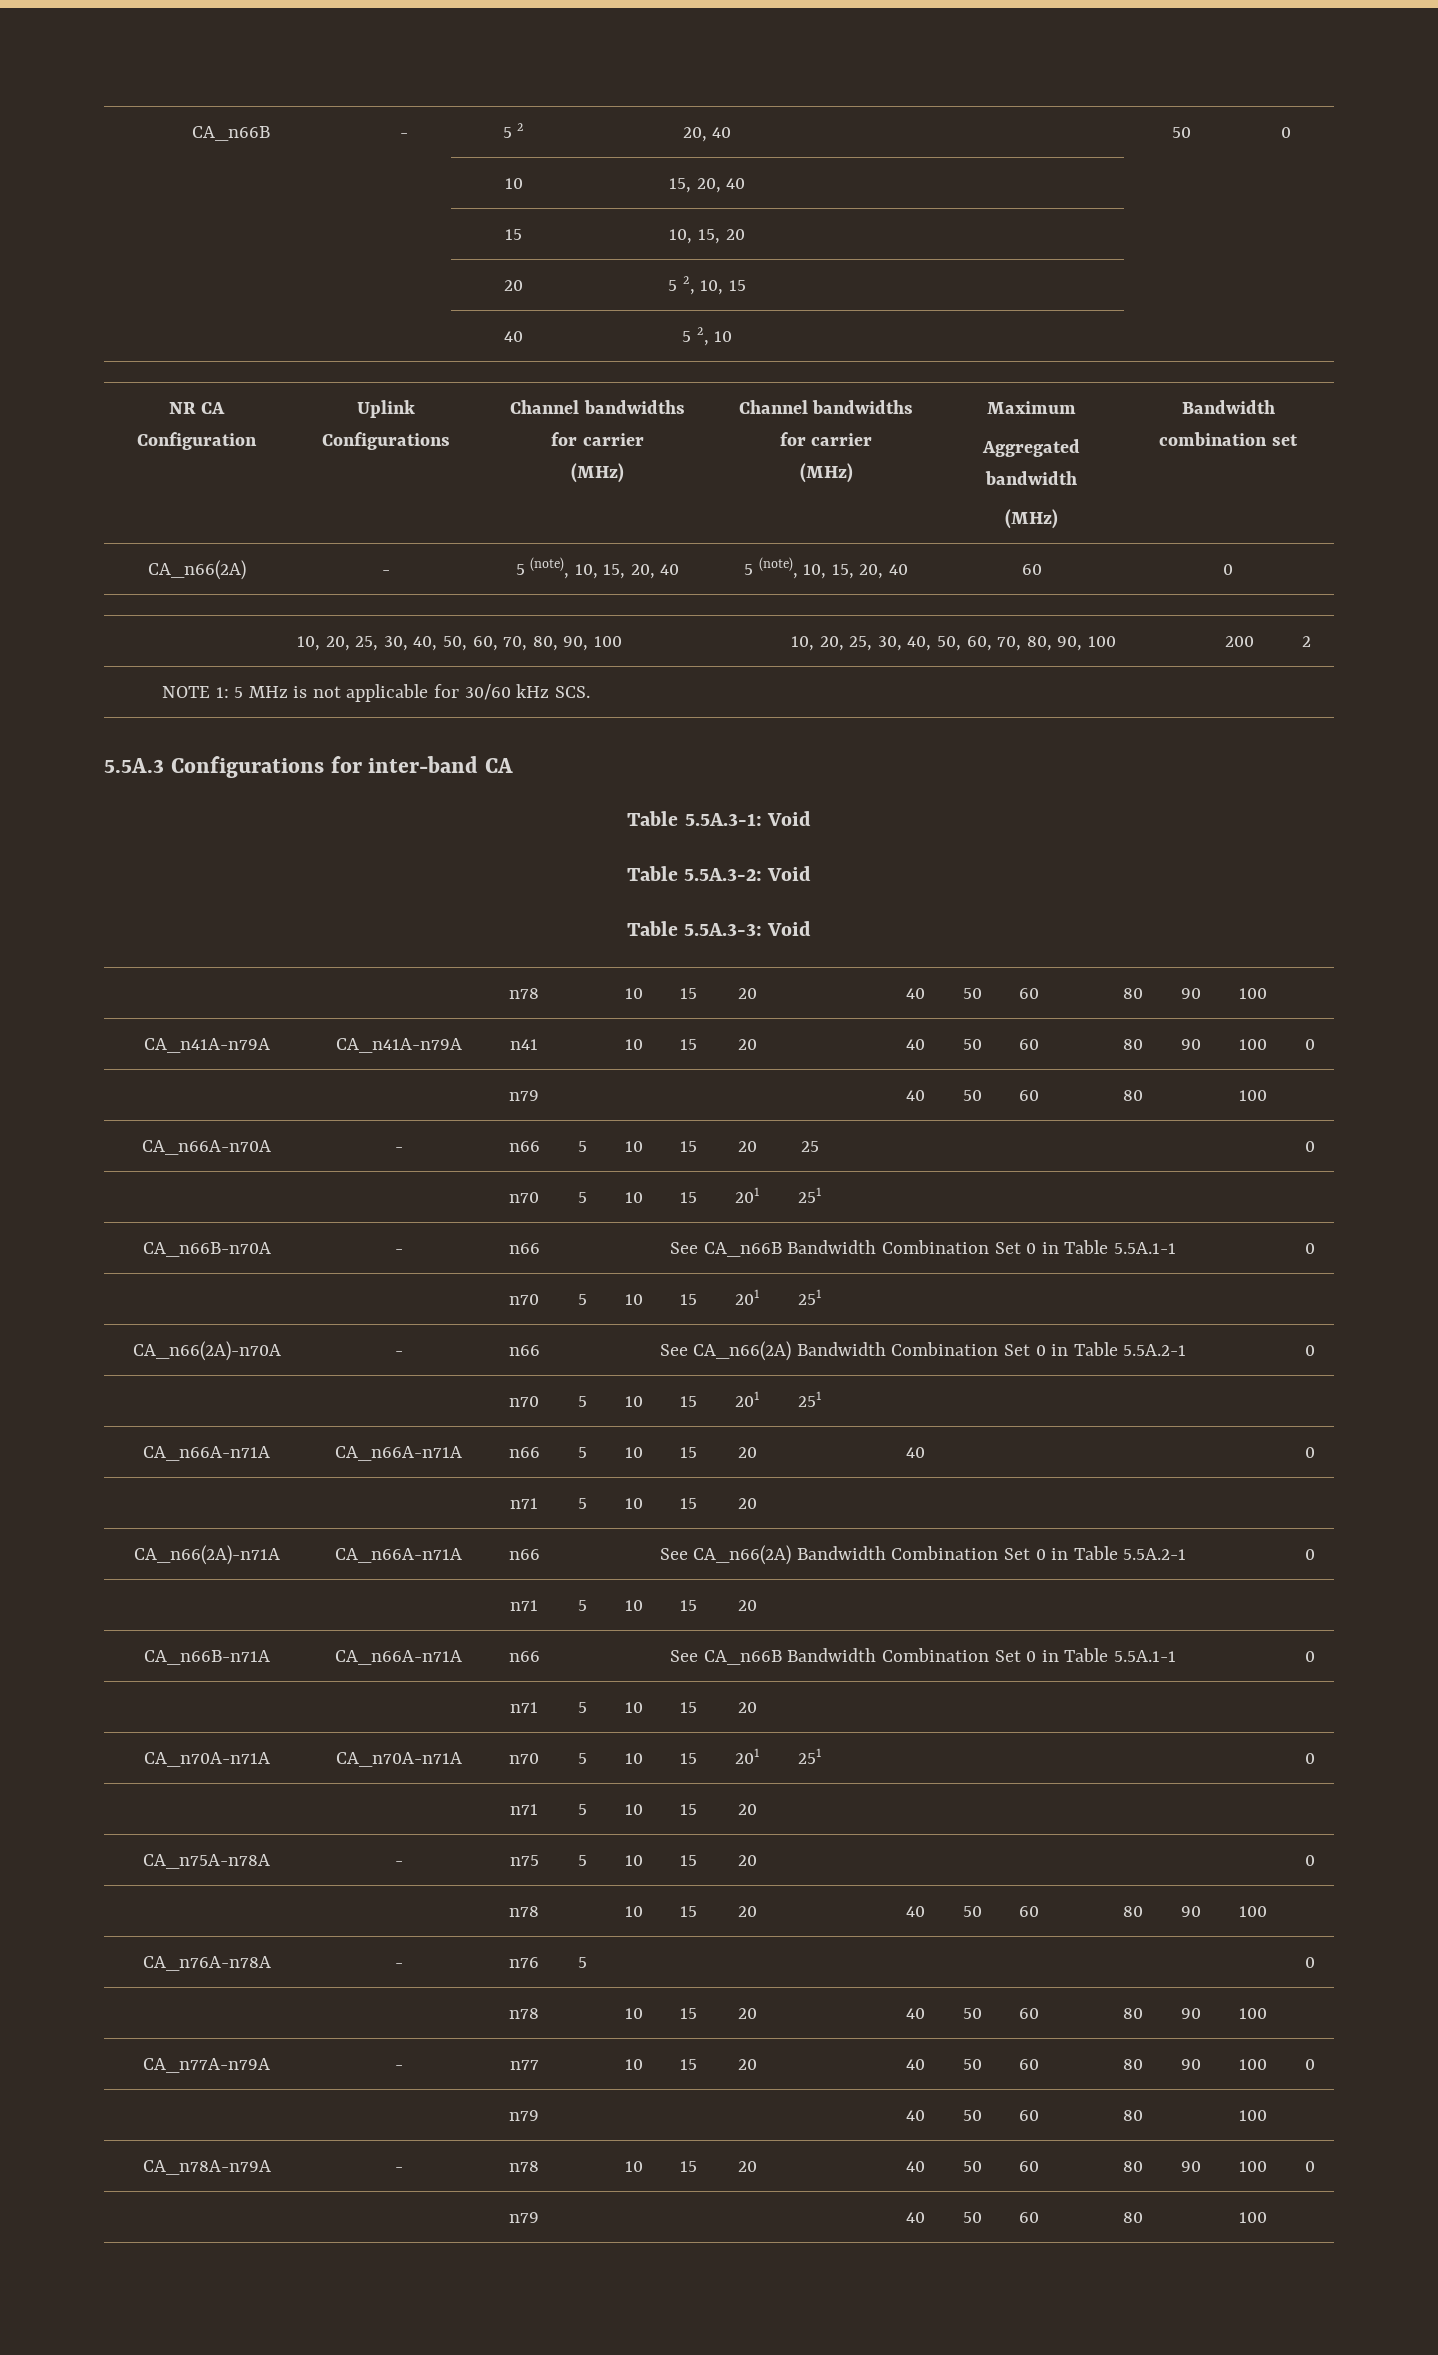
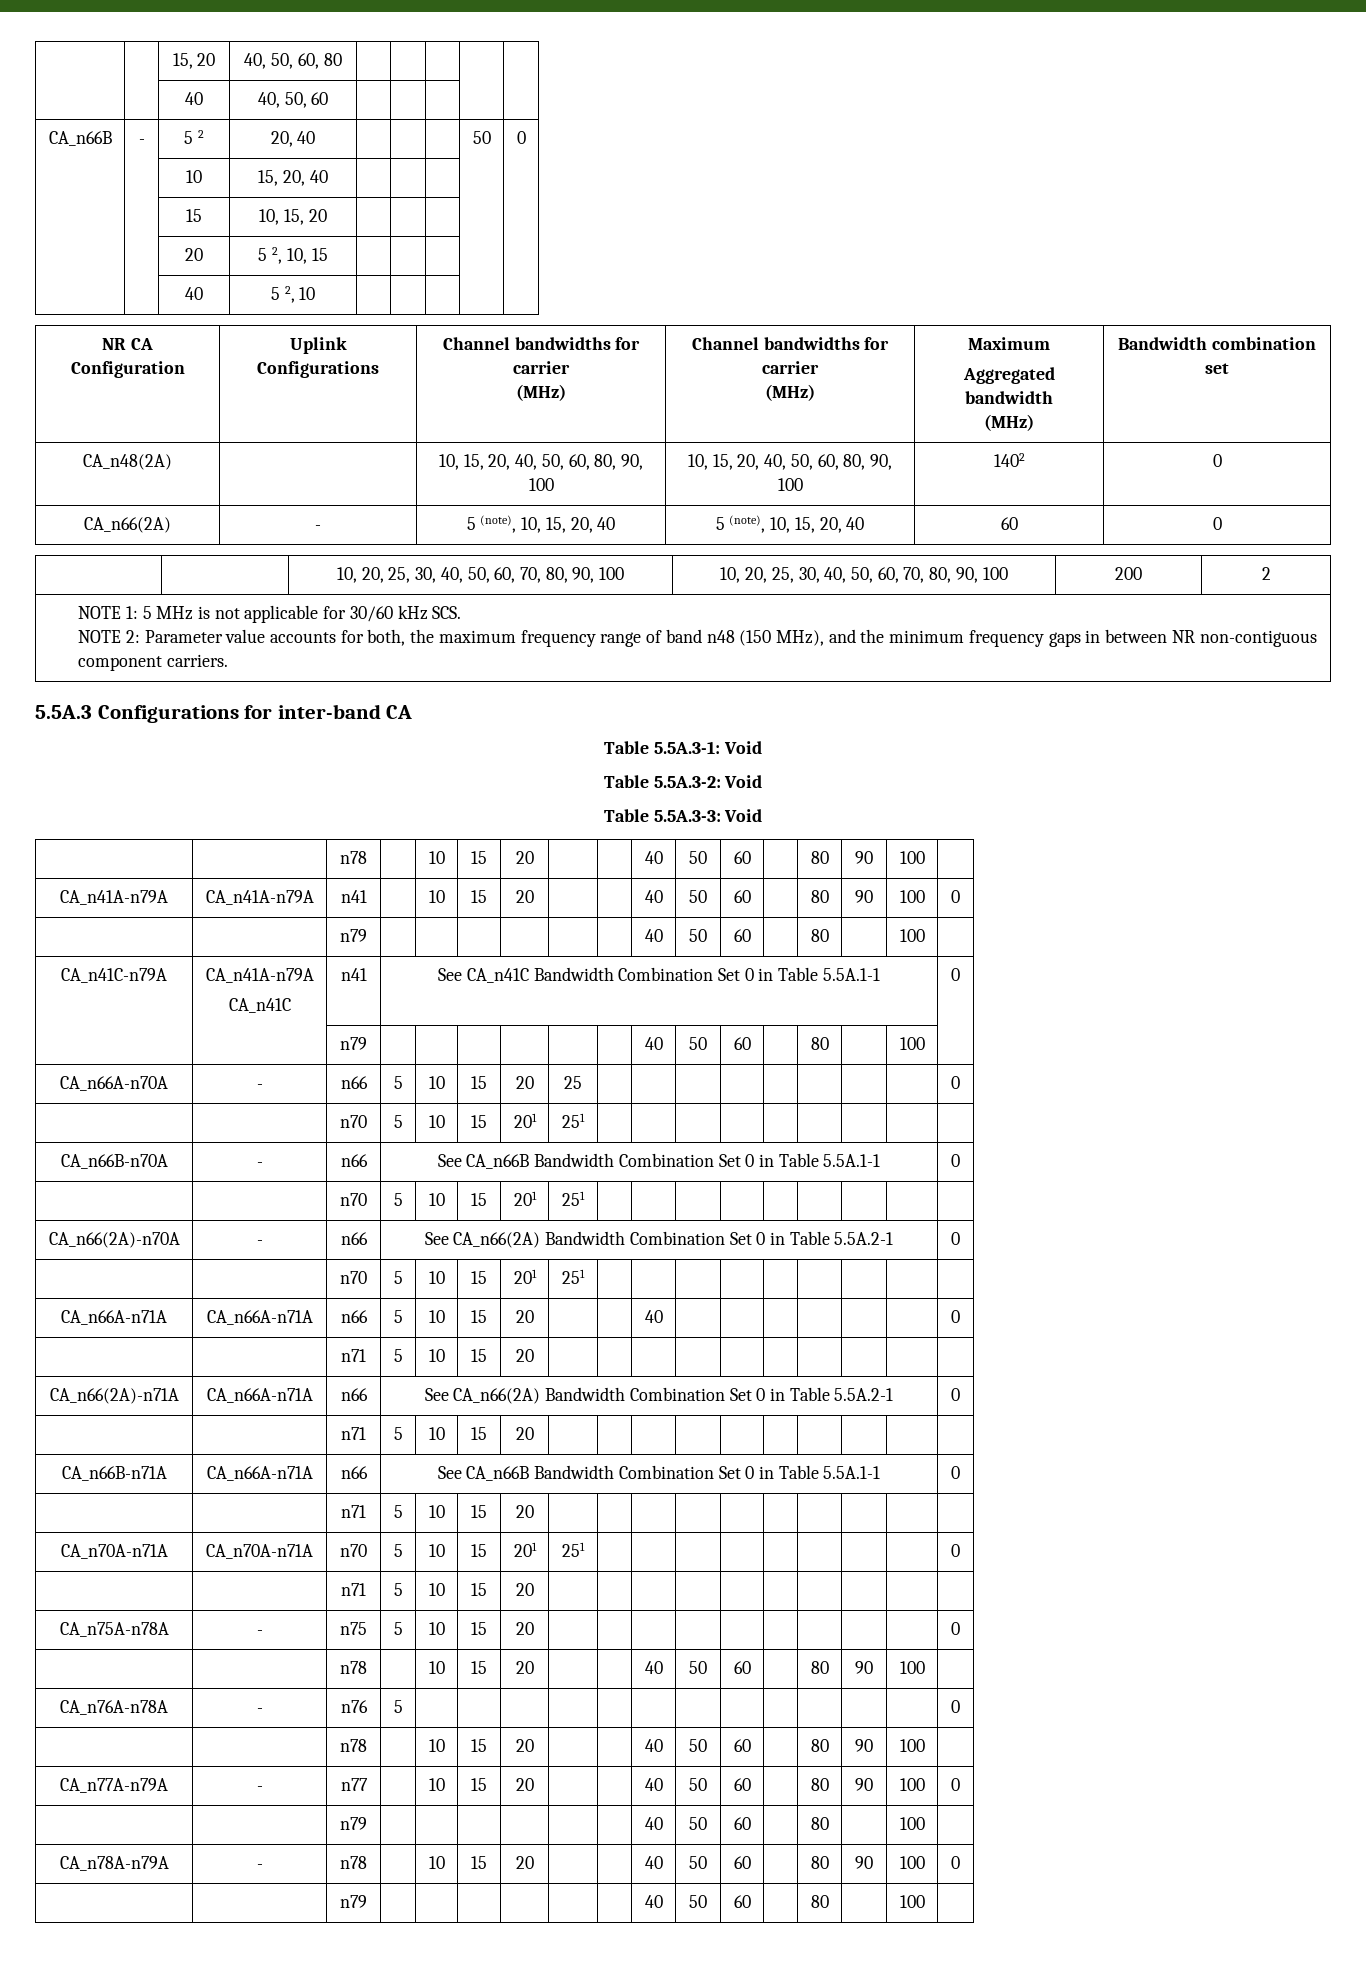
+ | | 15, 20 | 40, 50, 60, 80 | | | | |
+ | | 40 | 40, 50, 60 | | | | |
+ CA_n48(2A) | | 10, 15, 20, 40, 50, 60, 80, 90, 100 | 10, 15, 20, 40, 50, 60, 80, 90, 100 | 1402 | 0
  NOTE 1: 5 MHz is not applicable for 30/60 kHz SCS.
+ NOTE 2: Parameter value accounts for both, the maximum frequency range of band n48 (150 MHz), and the minimum frequency gaps in between NR non-contiguous component carriers.
+ CA_n41C-n79A | CA_n41A-n79A
+ CA_n41C | n41 | See CA_n41C Bandwidth Combination Set 0 in Table 5.5A.1-1 | 0
+ | | n79 | | | | | | | 40 | 50 | 60 | | 80 | | 100 |

